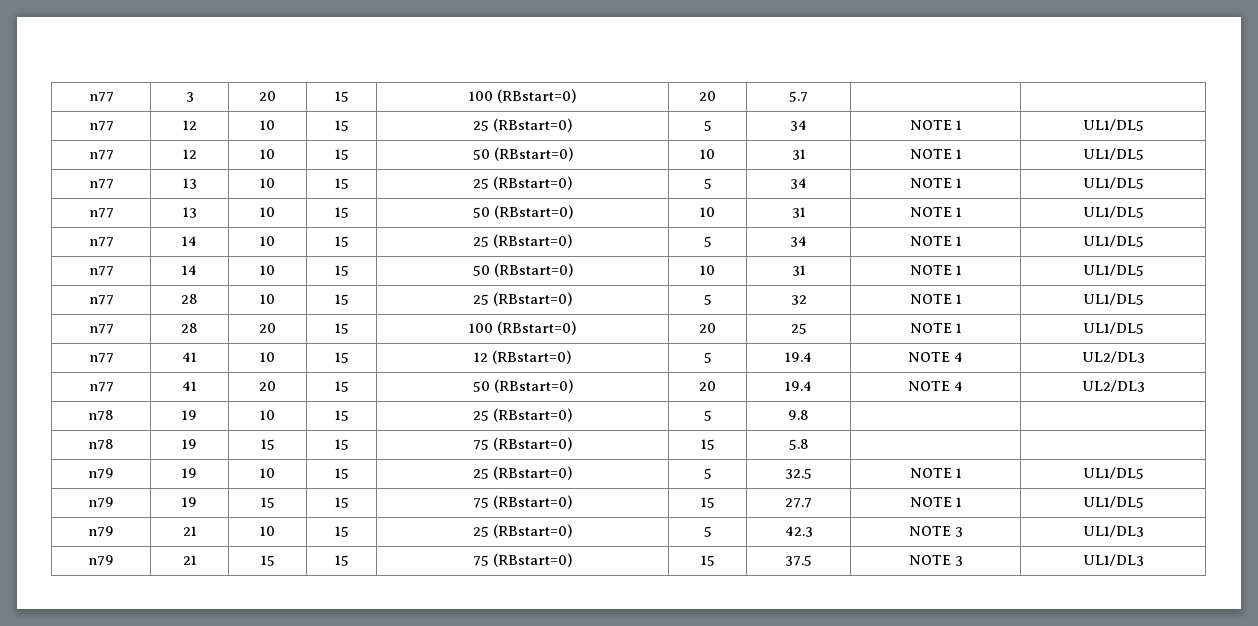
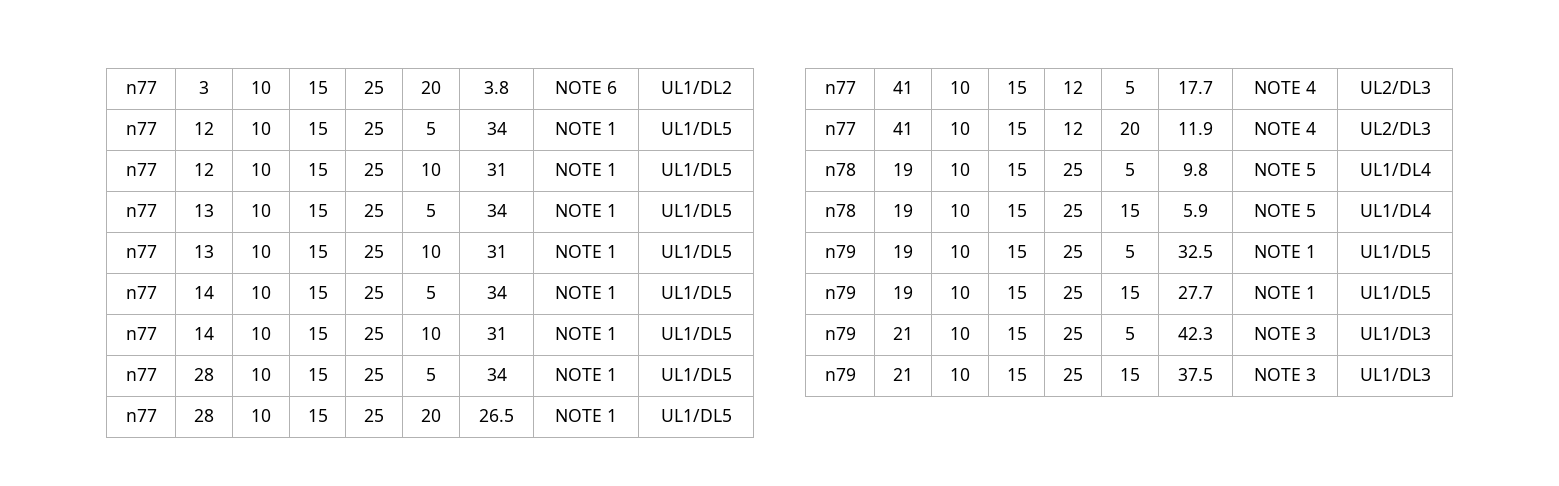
- n77 | 3 | 20 | 15 | 100 (RBstart=0) | 20 | 5.7 | |
- n77 | 12 | 10 | 15 | 25 (RBstart=0) | 5 | 34 | NOTE 1 | UL1/DL5
+ n77 | 3 | 10 | 15 | 25 | 20 | 3.8 | NOTE 6 | UL1/DL2
+ n77 | 12 | 10 | 15 | 25 | 5 | 34 | NOTE 1 | UL1/DL5
- n77 | 12 | 10 | 15 | 50 (RBstart=0) | 10 | 31 | NOTE 1 | UL1/DL5
+ n77 | 12 | 10 | 15 | 25 | 10 | 31 | NOTE 1 | UL1/DL5
- n77 | 13 | 10 | 15 | 25 (RBstart=0) | 5 | 34 | NOTE 1 | UL1/DL5
+ n77 | 13 | 10 | 15 | 25 | 5 | 34 | NOTE 1 | UL1/DL5
- n77 | 13 | 10 | 15 | 50 (RBstart=0) | 10 | 31 | NOTE 1 | UL1/DL5
+ n77 | 13 | 10 | 15 | 25 | 10 | 31 | NOTE 1 | UL1/DL5
- n77 | 14 | 10 | 15 | 25 (RBstart=0) | 5 | 34 | NOTE 1 | UL1/DL5
+ n77 | 14 | 10 | 15 | 25 | 5 | 34 | NOTE 1 | UL1/DL5
- n77 | 14 | 10 | 15 | 50 (RBstart=0) | 10 | 31 | NOTE 1 | UL1/DL5
+ n77 | 14 | 10 | 15 | 25 | 10 | 31 | NOTE 1 | UL1/DL5
- n77 | 28 | 10 | 15 | 25 (RBstart=0) | 5 | 32 | NOTE 1 | UL1/DL5
- n77 | 28 | 20 | 15 | 100 (RBstart=0) | 20 | 25 | NOTE 1 | UL1/DL5
+ n77 | 28 | 10 | 15 | 25 | 5 | 34 | NOTE 1 | UL1/DL5
+ n77 | 28 | 10 | 15 | 25 | 20 | 26.5 | NOTE 1 | UL1/DL5
- n77 | 41 | 10 | 15 | 12 (RBstart=0) | 5 | 19.4 | NOTE 4 | UL2/DL3
+ n77 | 41 | 10 | 15 | 12 | 5 | 17.7 | NOTE 4 | UL2/DL3
- n77 | 41 | 20 | 15 | 50 (RBstart=0) | 20 | 19.4 | NOTE 4 | UL2/DL3
+ n77 | 41 | 10 | 15 | 12 | 20 | 11.9 | NOTE 4 | UL2/DL3
- n78 | 19 | 10 | 15 | 25 (RBstart=0) | 5 | 9.8 | |
- n78 | 19 | 15 | 15 | 75 (RBstart=0) | 15 | 5.8 | |
- n79 | 19 | 10 | 15 | 25 (RBstart=0) | 5 | 32.5 | NOTE 1 | UL1/DL5
+ n78 | 19 | 10 | 15 | 25 | 5 | 9.8 | NOTE 5 | UL1/DL4
+ n78 | 19 | 10 | 15 | 25 | 15 | 5.9 | NOTE 5 | UL1/DL4
+ n79 | 19 | 10 | 15 | 25 | 5 | 32.5 | NOTE 1 | UL1/DL5
- n79 | 19 | 15 | 15 | 75 (RBstart=0) | 15 | 27.7 | NOTE 1 | UL1/DL5
+ n79 | 19 | 10 | 15 | 25 | 15 | 27.7 | NOTE 1 | UL1/DL5
- n79 | 21 | 10 | 15 | 25 (RBstart=0) | 5 | 42.3 | NOTE 3 | UL1/DL3
+ n79 | 21 | 10 | 15 | 25 | 5 | 42.3 | NOTE 3 | UL1/DL3
- n79 | 21 | 15 | 15 | 75 (RBstart=0) | 15 | 37.5 | NOTE 3 | UL1/DL3
+ n79 | 21 | 10 | 15 | 25 | 15 | 37.5 | NOTE 3 | UL1/DL3

